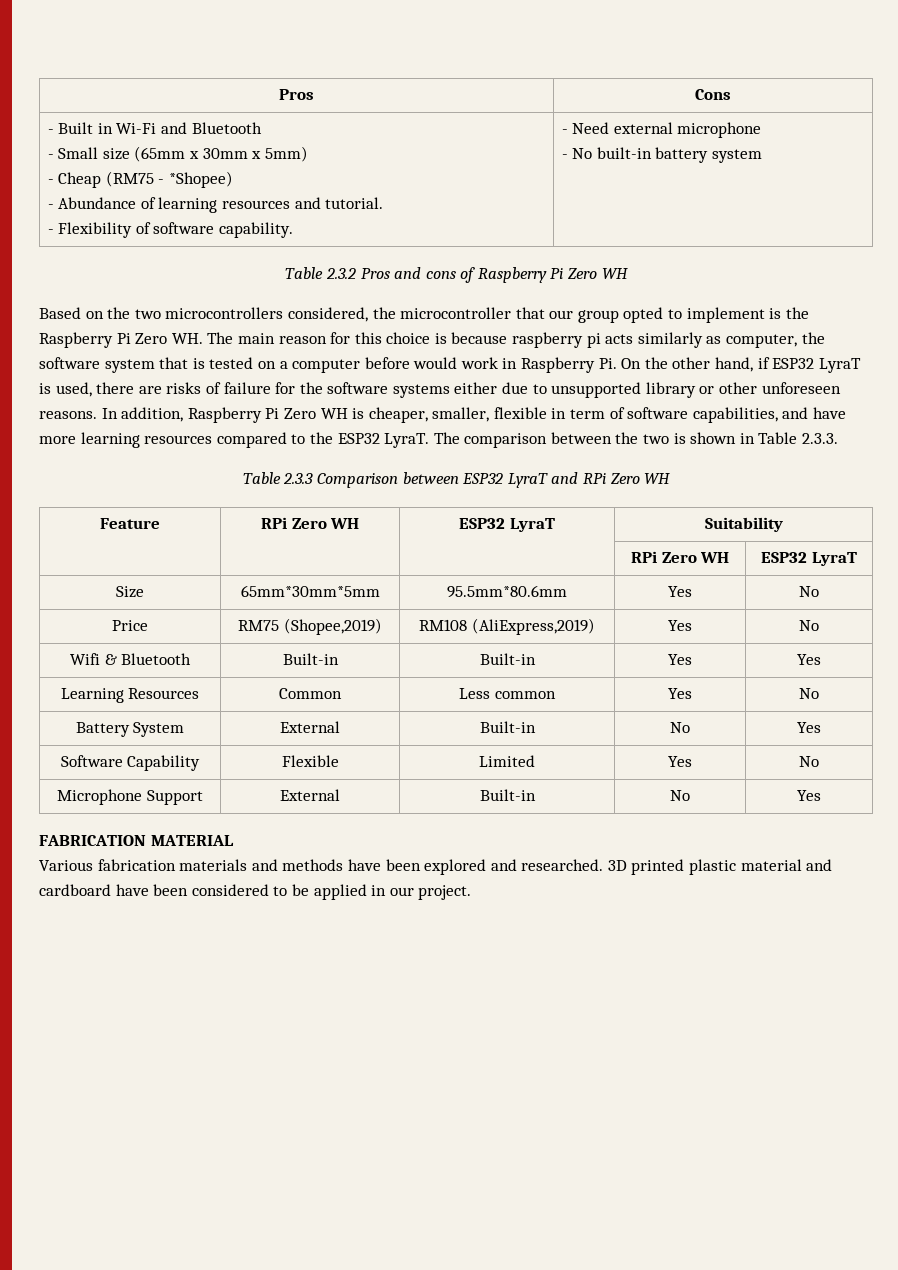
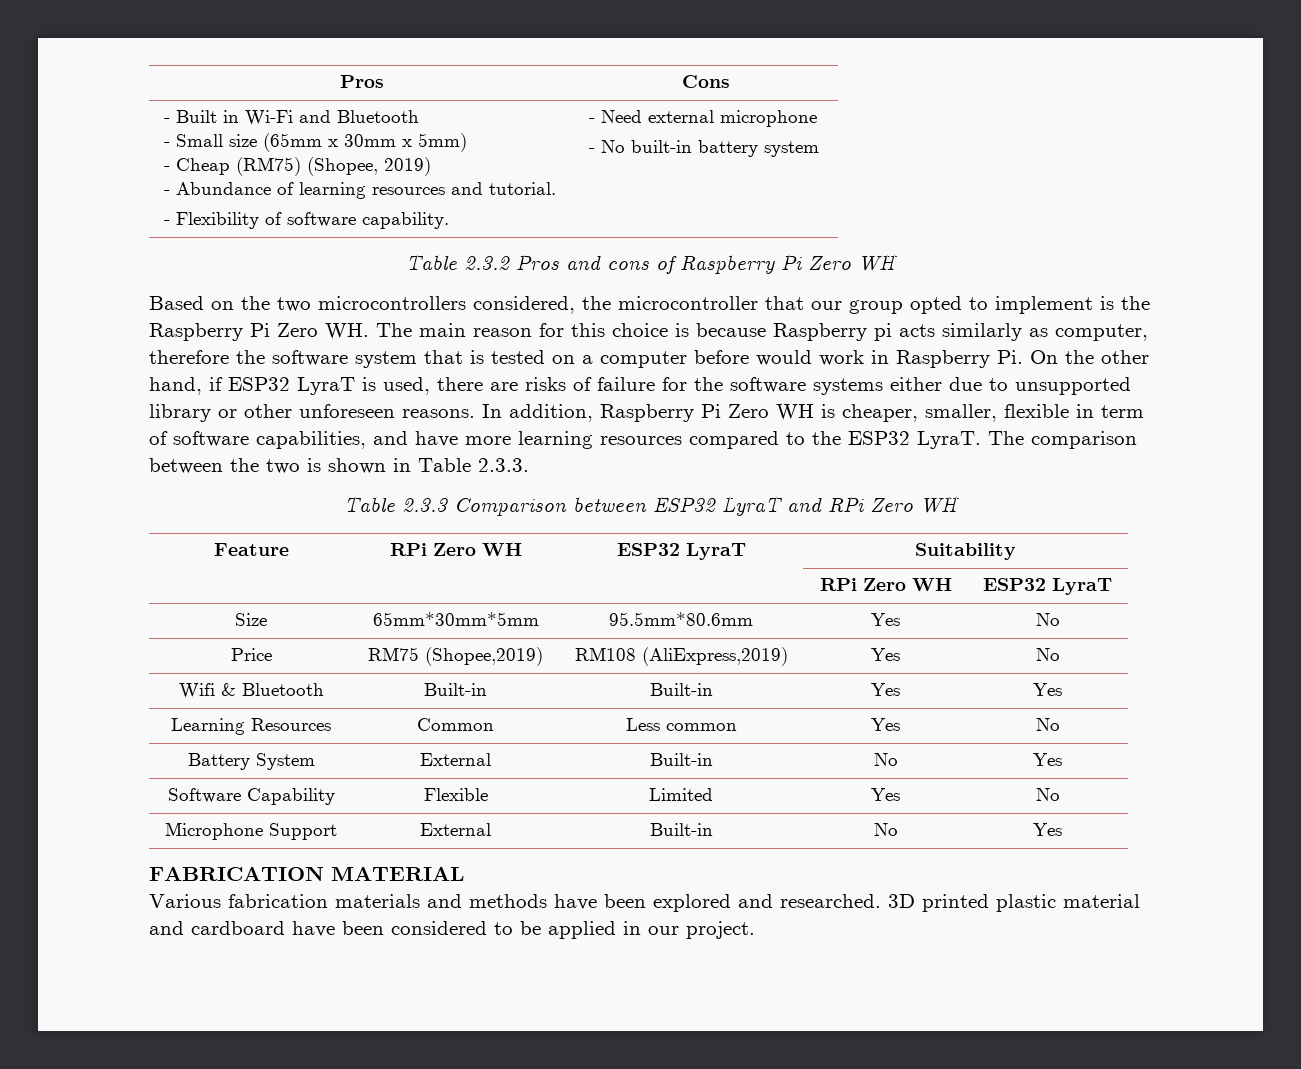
  - Built in Wi-Fi and Bluetooth
  - Small size (65mm x 30mm x 5mm)
- - Cheap (RM75 - *Shopee)
+ - Cheap (RM75) (Shopee, 2019)
- Based on the two microcontrollers considered, the microcontroller that our group opted to implement is the Raspberry Pi Zero WH. The main reason for this choice is because raspberry pi acts similarly as computer, the software system that is tested on a computer before would work in Raspberry Pi. On the other hand, if ESP32 LyraT is used, there are risks of failure for the software systems either due to unsupported library or other unforeseen reasons.
+ Based on the two microcontrollers considered, the microcontroller that our group opted to implement is the Raspberry Pi Zero WH. The main reason for this choice is because Raspberry pi acts similarly as computer, therefore the software system that is tested on a computer before would work in Raspberry Pi. On the other hand, if ESP32 LyraT is used, there are risks of failure for the software systems either due to unsupported library or other unforeseen reasons.

